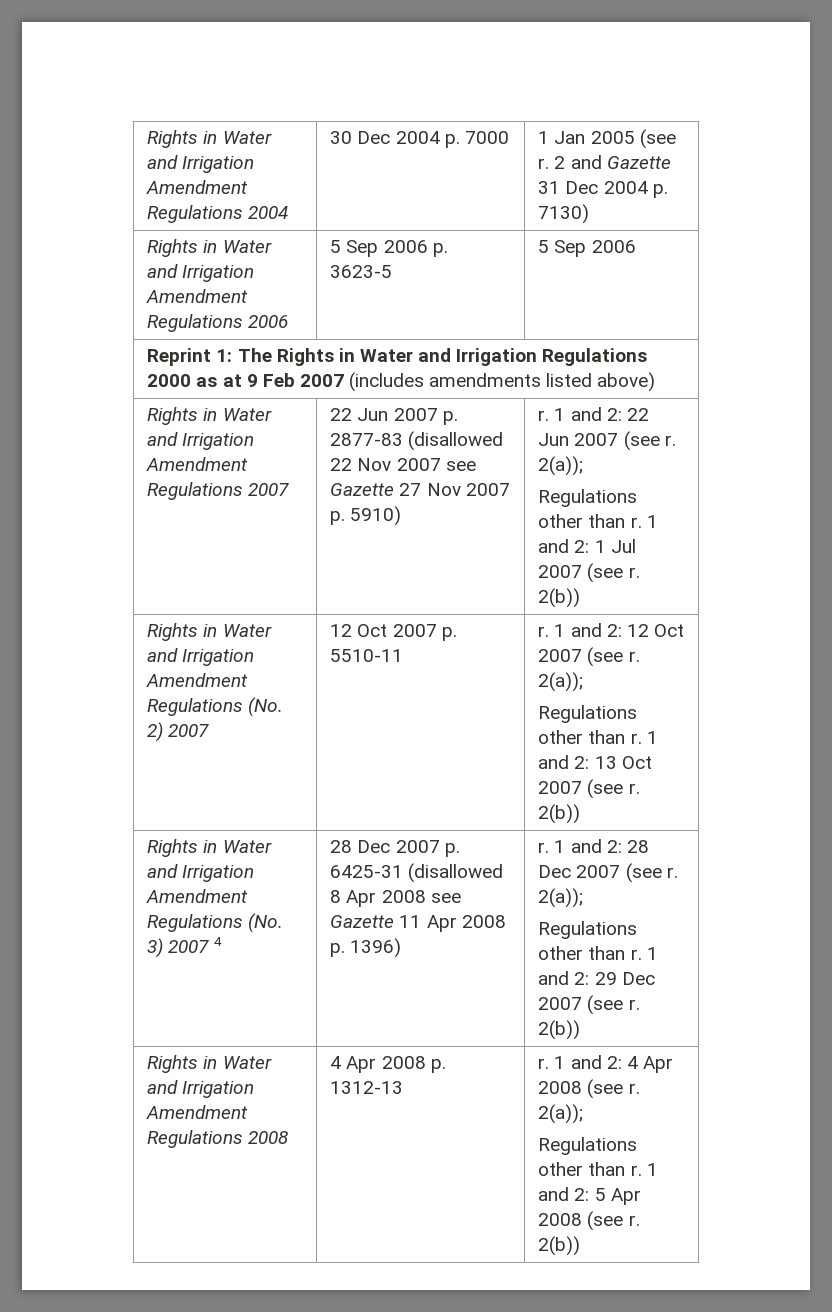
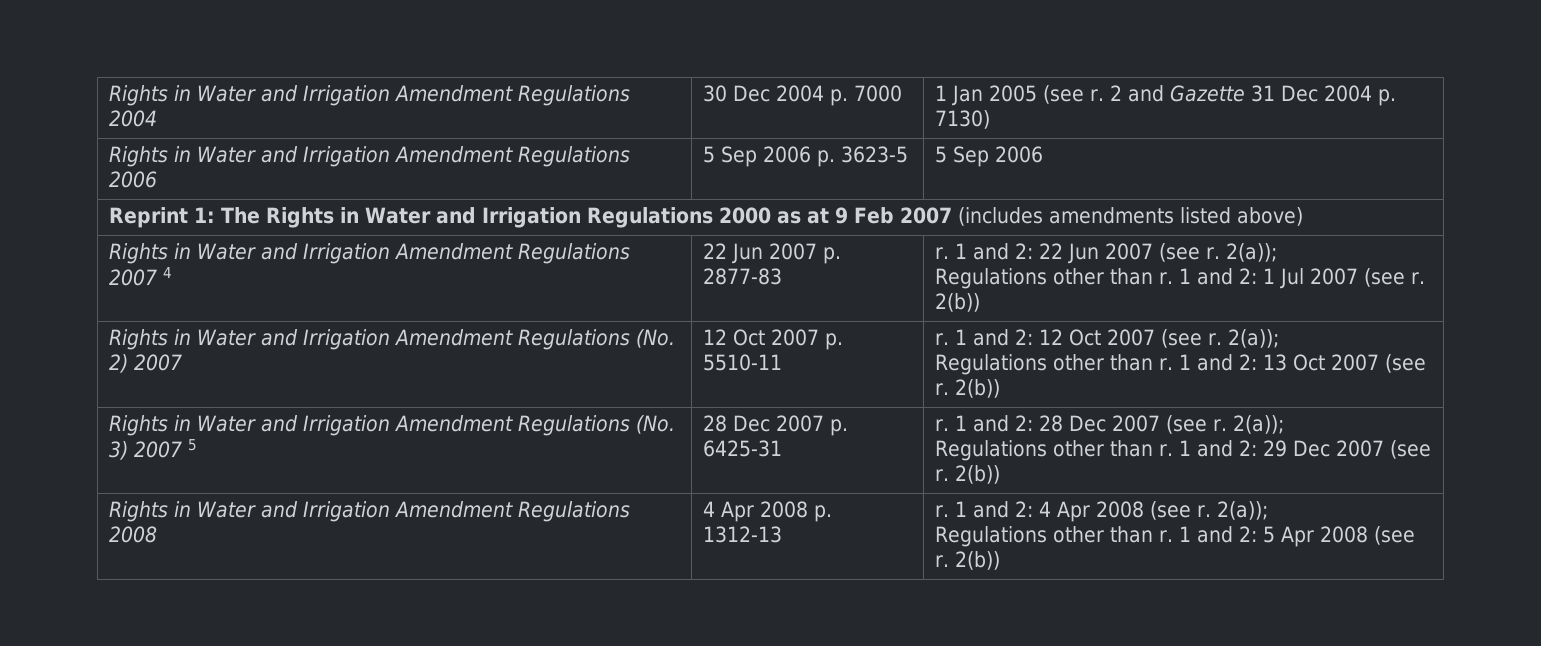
- Rights in Water and Irrigation Amendment Regulations 2007
+ Rights in Water and Irrigation Amendment Regulations 2007 4
- 22 Jun 2007 p. 2877-83 (disallowed 22 Nov 2007 see Gazette 27 Nov 2007 p. 5910)
+ 22 Jun 2007 p. 2877-83
- Rights in Water and Irrigation Amendment Regulations (No. 3) 2007 4
+ Rights in Water and Irrigation Amendment Regulations (No. 3) 2007 5
- 28 Dec 2007 p. 6425-31 (disallowed 8 Apr 2008 see Gazette 11 Apr 2008 p. 1396)
+ 28 Dec 2007 p. 6425-31

